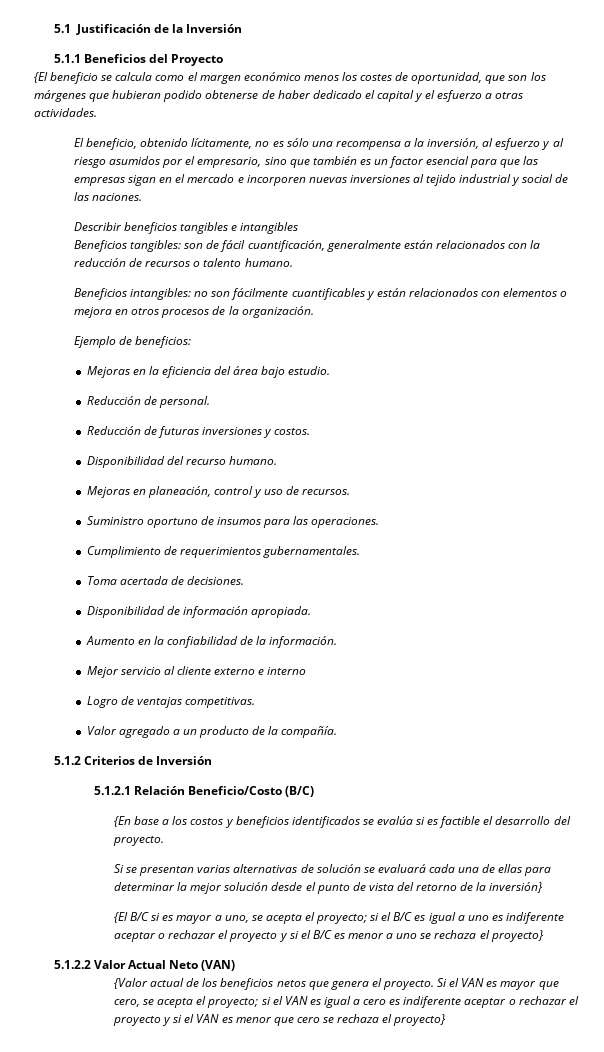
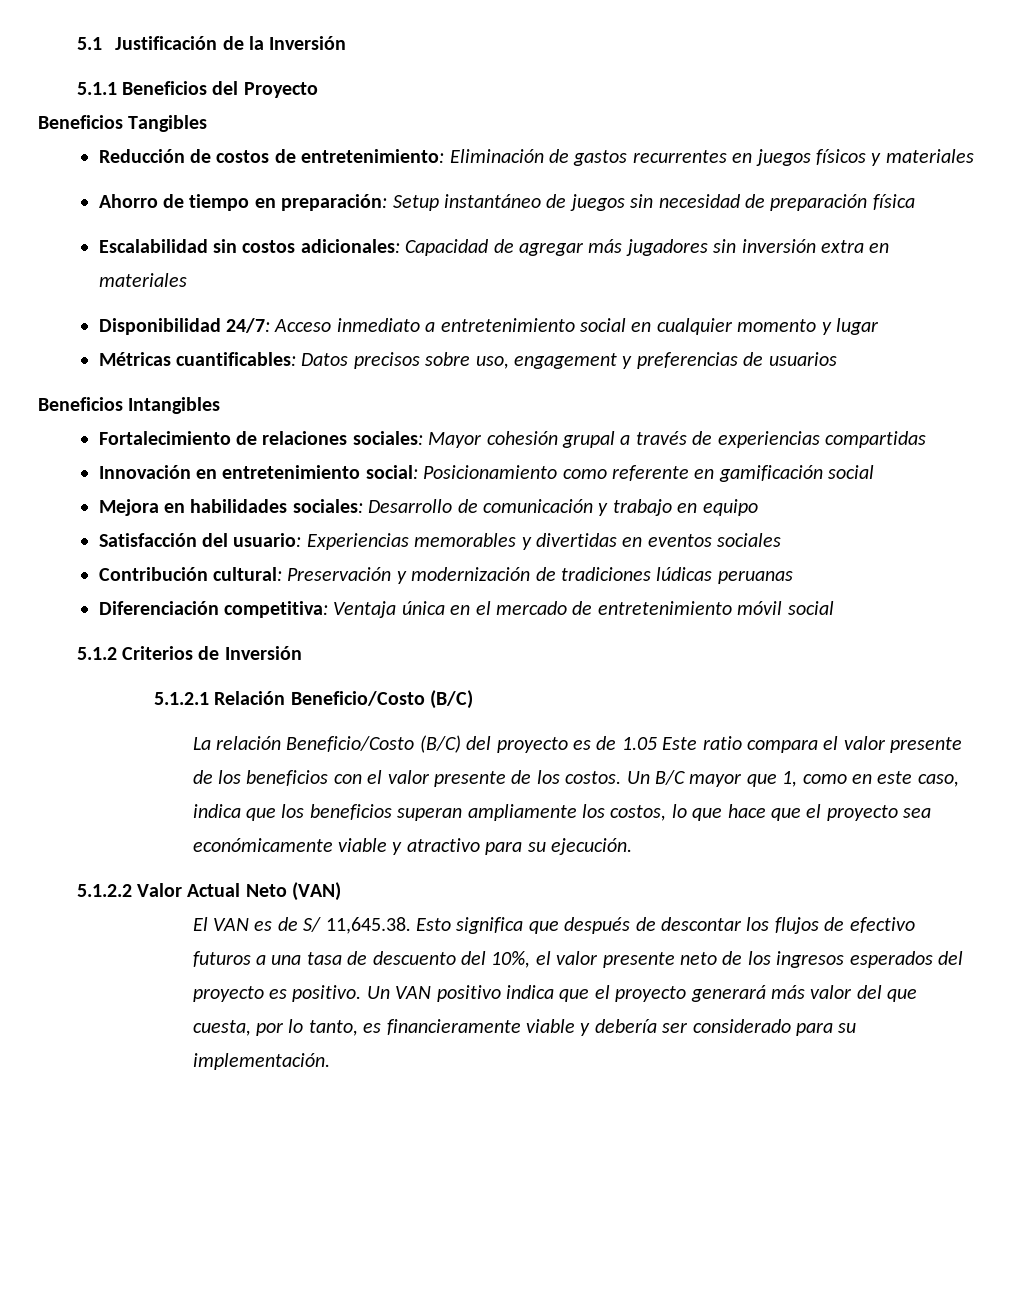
- {El beneficio se calcula como el margen económico menos los costes de oportunidad, que son los márgenes que hubieran podido obtenerse de haber dedicado el capital y el esfuerzo a otras actividades.
- El beneficio, obtenido lícitamente, no es sólo una recompensa a la inversión, al esfuerzo y al riesgo asumidos por el empresario, sino que también es un factor esencial para que las empresas sigan en el mercado e incorporen nuevas inversiones al tejido industrial y social de las naciones.
- Describir beneficios tangibles e intangibles
- Beneficios tangibles: son de fácil cuantificación, generalmente están relacionados con la reducción de recursos o talento humano.
- Beneficios intangibles: no son fácilmente cuantificables y están relacionados con elementos o mejora en otros procesos de la organización.
- Ejemplo de beneficios:
- Mejoras en la eficiencia del área bajo estudio.
- Reducción de personal.
- Reducción de futuras inversiones y costos.
- Disponibilidad del recurso humano.
- Mejoras en planeación, control y uso de recursos.
- Suministro oportuno de insumos para las operaciones.
- Cumplimiento de requerimientos gubernamentales.
- Toma acertada de decisiones.
- Disponibilidad de información apropiada.
- Aumento en la confiabilidad de la información.
- Mejor servicio al cliente externo e interno
- Logro de ventajas competitivas.
- Valor agregado a un producto de la compañía.
+ Beneficios Tangibles
+ Reducción de costos de entretenimiento: Eliminación de gastos recurrentes en juegos físicos y materiales
+ Ahorro de tiempo en preparación: Setup instantáneo de juegos sin necesidad de preparación física
+ Escalabilidad sin costos adicionales: Capacidad de agregar más jugadores sin inversión extra en materiales
+ Disponibilidad 24/7: Acceso inmediato a entretenimiento social en cualquier momento y lugar
+ Métricas cuantificables: Datos precisos sobre uso, engagement y preferencias de usuarios
+ Beneficios Intangibles
+ Fortalecimiento de relaciones sociales: Mayor cohesión grupal a través de experiencias compartidas
+ Innovación en entretenimiento social: Posicionamiento como referente en gamificación social
+ Mejora en habilidades sociales: Desarrollo de comunicación y trabajo en equipo
+ Satisfacción del usuario: Experiencias memorables y divertidas en eventos sociales
+ Contribución cultural: Preservación y modernización de tradiciones lúdicas peruanas
+ Diferenciación competitiva: Ventaja única en el mercado de entretenimiento móvil social
- {En base a los costos y beneficios identificados se evalúa si es factible el desarrollo del proyecto.
- Si se presentan varias alternativas de solución se evaluará cada una de ellas para determinar la mejor solución desde el punto de vista del retorno de la inversión}
- {El B/C si es mayor a uno, se acepta el proyecto; si el B/C es igual a uno es indiferente aceptar o rechazar el proyecto y si el B/C es menor a uno se rechaza el proyecto}
+ La relación Beneficio/Costo (B/C) del proyecto es de 1.05 Este ratio compara el valor presente de los beneficios con el valor presente de los costos. Un B/C mayor que 1, como en este caso, indica que los beneficios superan ampliamente los costos, lo que hace que el proyecto sea económicamente viable y atractivo para su ejecución.
- {Valor actual de los beneficios netos que genera el proyecto. Si el VAN es mayor que cero, se acepta el proyecto; si el VAN es igual a cero es indiferente aceptar o rechazar el proyecto y si el VAN es menor que cero se rechaza el proyecto}
+ El VAN es de S/ 11,645.38. Esto significa que después de descontar los flujos de efectivo futuros a una tasa de descuento del 10%, el valor presente neto de los ingresos esperados del proyecto es positivo. Un VAN positivo indica que el proyecto generará más valor del que cuesta, por lo tanto, es financieramente viable y debería ser considerado para su implementación.

